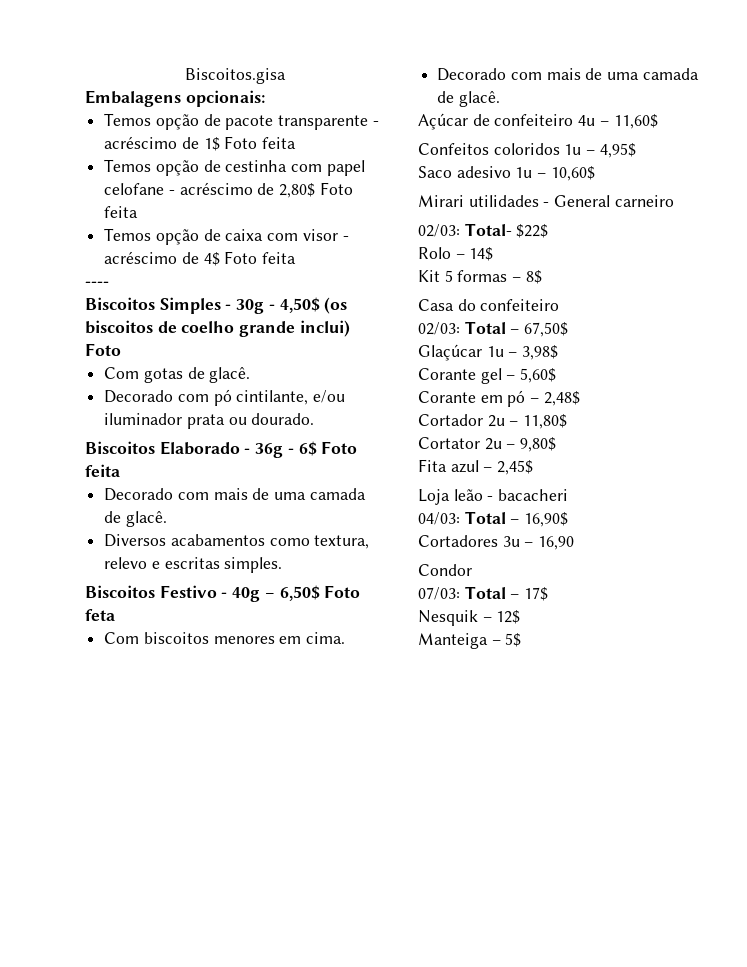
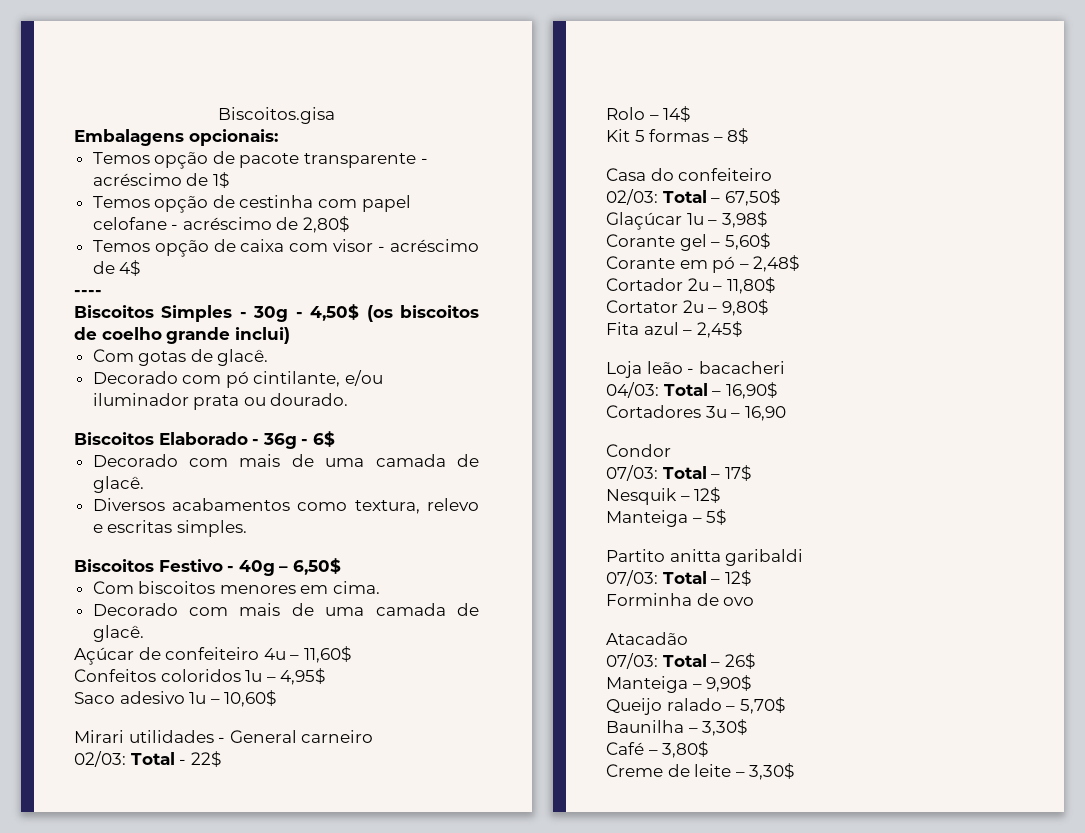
- Temos opção de pacote transparente - acréscimo de 1$ Foto feita
+ Temos opção de pacote transparente - acréscimo de 1$
- Temos opção de cestinha com papel celofane - acréscimo de 2,80$ Foto feita
+ Temos opção de cestinha com papel celofane - acréscimo de 2,80$
- Temos opção de caixa com visor - acréscimo de 4$ Foto feita
+ Temos opção de caixa com visor - acréscimo de 4$
- Biscoitos Simples - 30g - 4,50$ (os biscoitos de coelho grande inclui) Foto
+ Biscoitos Simples - 30g - 4,50$ (os biscoitos de coelho grande inclui)
- Biscoitos Elaborado - 36g - 6$ Foto feita
+ Biscoitos Elaborado - 36g - 6$
- Biscoitos Festivo - 40g – 6,50$ Foto feta
+ Biscoitos Festivo - 40g – 6,50$
- 02/03: Total- $22$
+ 02/03: Total - 22$
+ Partito anitta garibaldi
+ 07/03: Total – 12$
+ Forminha de ovo
+ Atacadão
+ 07/03: Total – 26$
+ Manteiga – 9,90$
+ Queijo ralado – 5,70$
+ Baunilha – 3,30$
+ Café – 3,80$
+ Creme de leite – 3,30$

